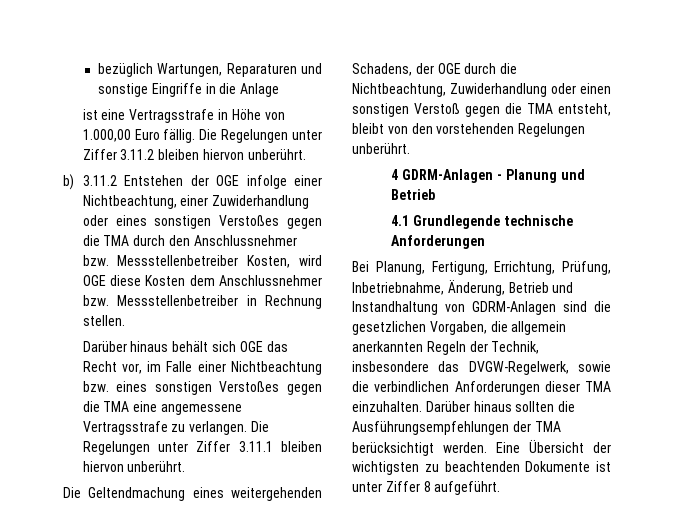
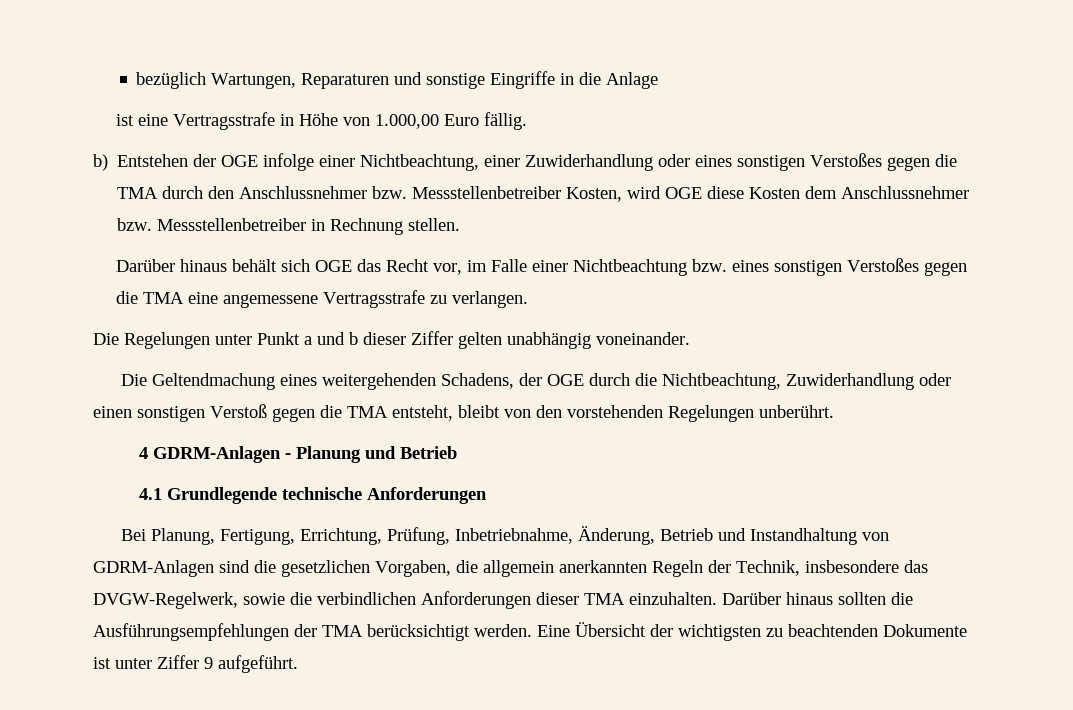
- Die Regelungen unter Ziffer 3.11.2 bleiben hiervon unberührt.
- b) 3.11.2 Entstehen der OGE infolge einer Nichtbeachtung, einer Zuwiderhandlung oder eines sonstigen Verstoßes gegen die TMA durch den Anschlussnehmer bzw. Messstellenbetreiber Kosten, wird OGE diese Kosten dem Anschlussnehmer bzw. Messstellenbetreiber in Rechnung stellen.
+ b) Entstehen der OGE infolge einer Nichtbeachtung, einer Zuwiderhandlung oder eines sonstigen Verstoßes gegen die TMA durch den Anschlussnehmer bzw. Messstellenbetreiber Kosten, wird OGE diese Kosten dem Anschlussnehmer bzw. Messstellenbetreiber in Rechnung stellen.
- Darüber hinaus behält sich OGE das Recht vor, im Falle einer Nichtbeachtung bzw. eines sonstigen Verstoßes gegen die TMA eine angemessene Vertragsstrafe zu verlangen. Die Regelungen unter Ziffer 3.11.1 bleiben hiervon unberührt.
+ Darüber hinaus behält sich OGE das Recht vor, im Falle einer Nichtbeachtung bzw. eines sonstigen Verstoßes gegen die TMA eine angemessene Vertragsstrafe zu verlangen.
+ Die Regelungen unter Punkt a und b dieser Ziffer gelten unabhängig voneinander.
- Eine Übersicht der wichtigsten zu beachtenden Dokumente ist unter Ziffer 8 aufgeführt.
+ Eine Übersicht der wichtigsten zu beachtenden Dokumente ist unter Ziffer 9 aufgeführt.

